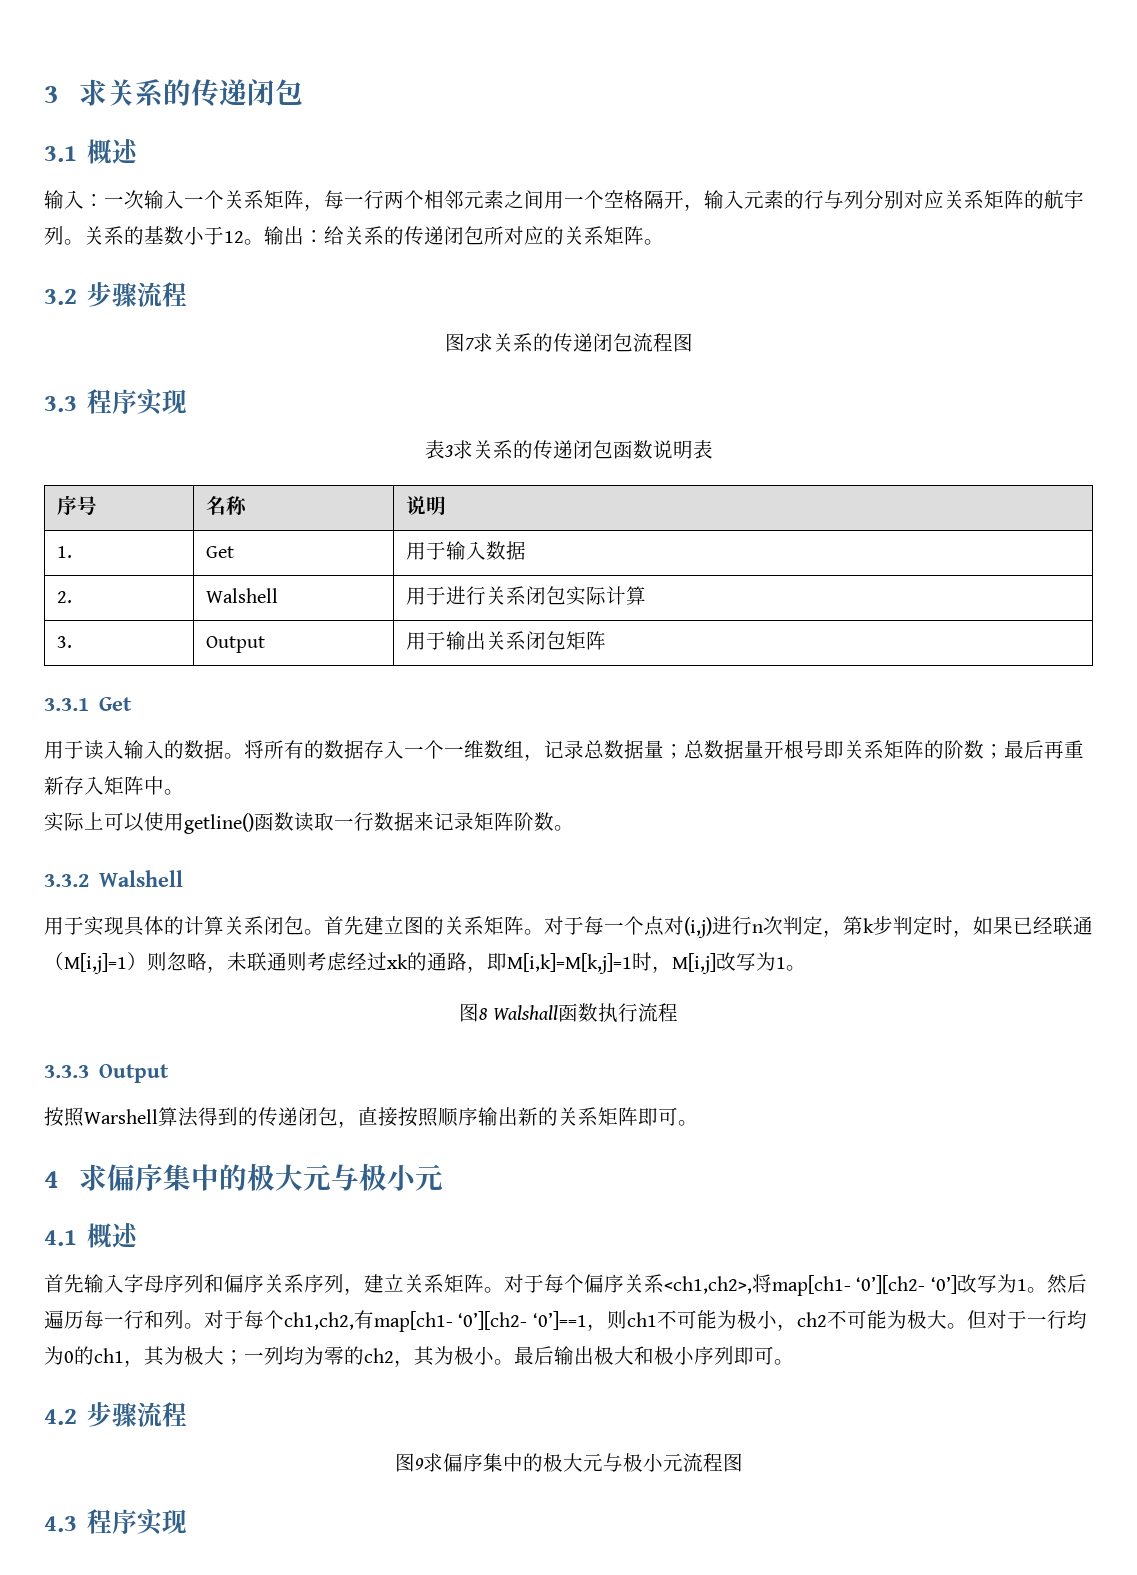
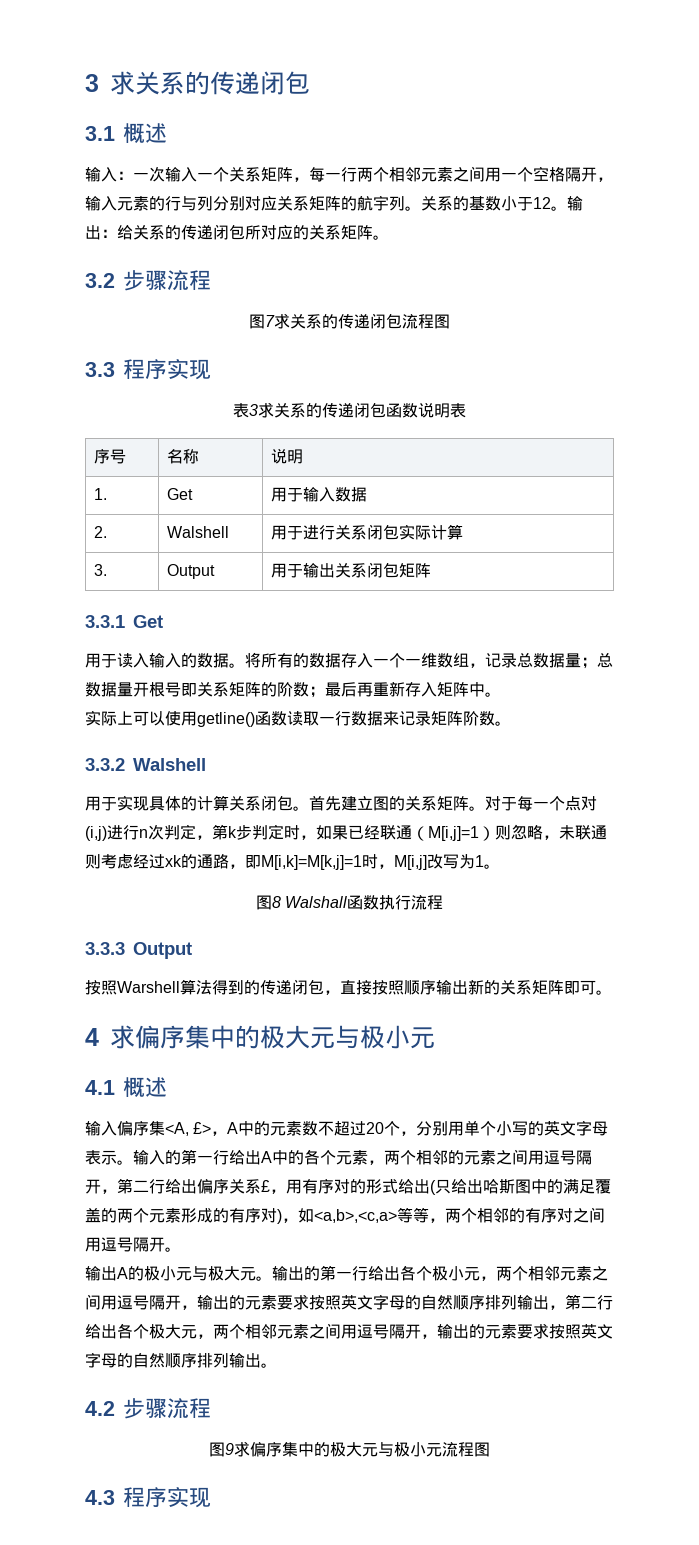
- 首先输入字母序列和偏序关系序列，建立关系矩阵。对于每个偏序关系<ch1,ch2>,将map[ch1- ‘0’][ch2- ‘0’]改写为1。然后遍历每一行和列。对于每个ch1,ch2,有map[ch1- ‘0’][ch2- ‘0’]==1，则ch1不可能为极小，ch2不可能为极大。但对于一行均为0的ch1，其为极大；一列均为零的ch2，其为极小。最后输出极大和极小序列即可。
+ 输入偏序集<A, £>，A中的元素数不超过20个，分别用单个小写的英文字母表示。输入的第一行给出A中的各个元素，两个相邻的元素之间用逗号隔开，第二行给出偏序关系£，用有序对的形式给出(只给出哈斯图中的满足覆盖的两个元素形成的有序对)，如<a,b>,<c,a>等等，两个相邻的有序对之间用逗号隔开。
+ 输出A的极小元与极大元。输出的第一行给出各个极小元，两个相邻元素之间用逗号隔开，输出的元素要求按照英文字母的自然顺序排列输出，第二行给出各个极大元，两个相邻元素之间用逗号隔开，输出的元素要求按照英文字母的自然顺序排列输出。

